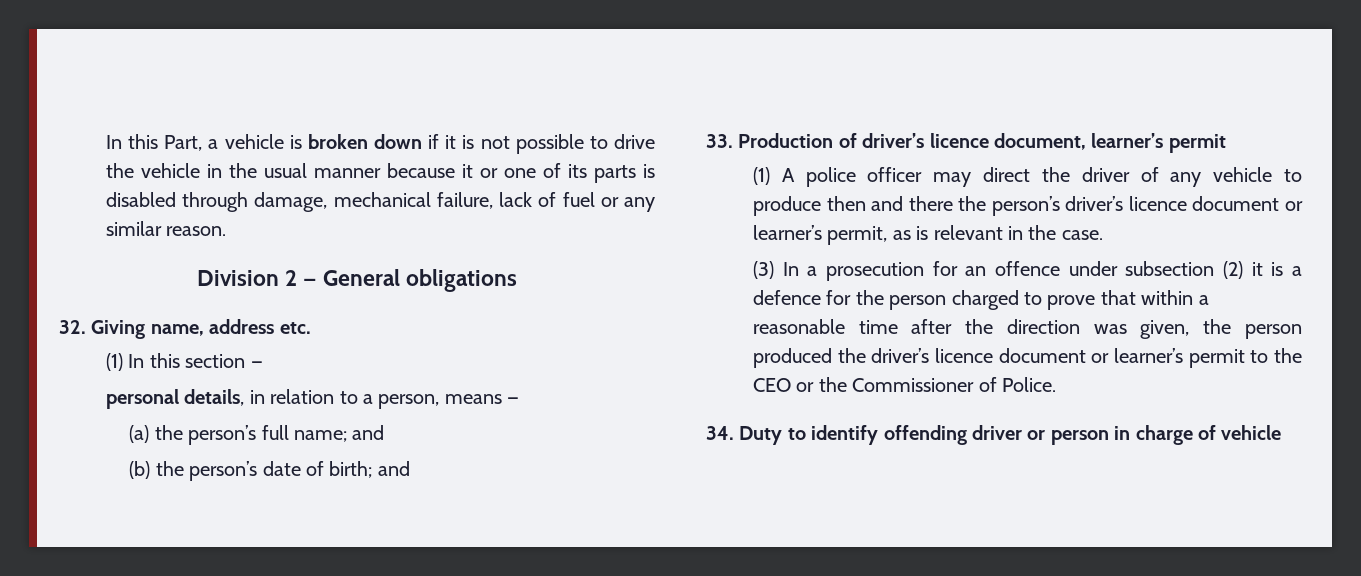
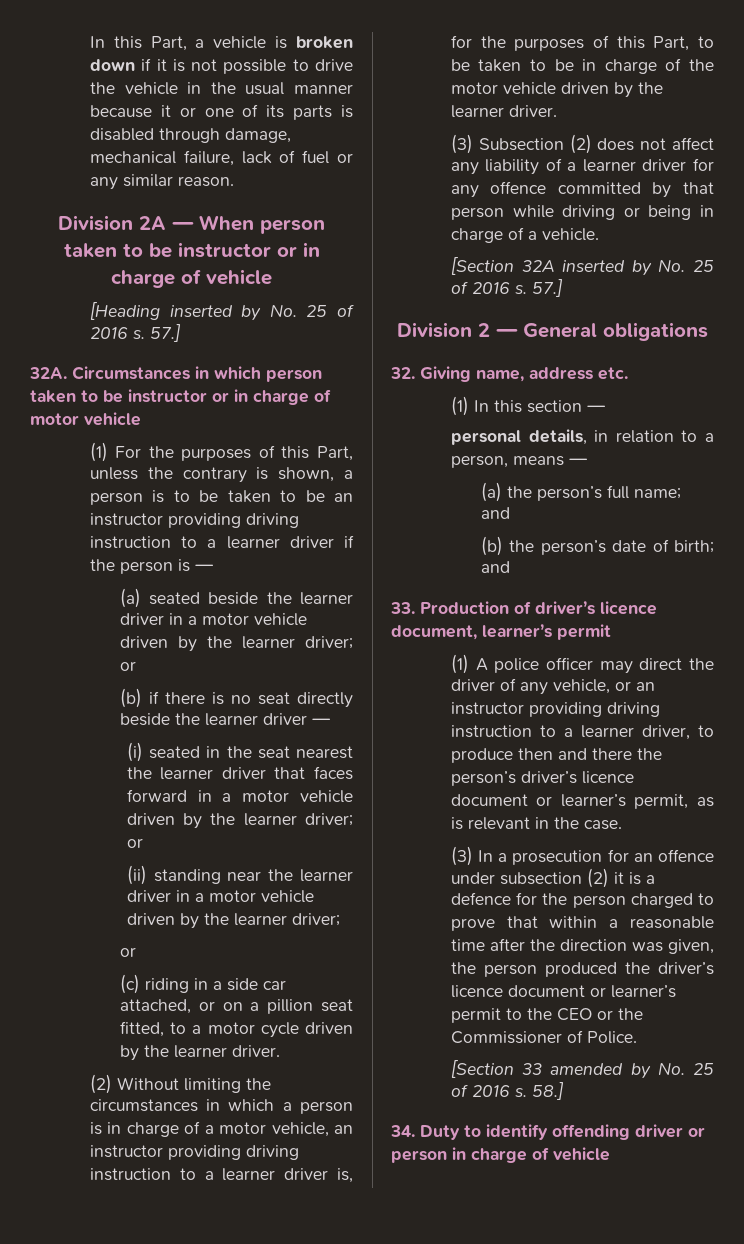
+ Division 2A — When person taken to be instructor or in charge of vehicle
+ [Heading inserted by No. 25 of 2016 s. 57.]
+ 32A. Circumstances in which person taken to be instructor or in charge of motor vehicle
+ (1) For the purposes of this Part, unless the contrary is shown, a person is to be taken to be an instructor providing driving instruction to a learner driver if the person is —
+ (a) seated beside the learner driver in a motor vehicle driven by the learner driver; or
+ (b) if there is no seat directly beside the learner driver —
+ (i) seated in the seat nearest the learner driver that faces forward in a motor vehicle driven by the learner driver; or
+ (ii) standing near the learner driver in a motor vehicle driven by the learner driver;
+ or
+ (c) riding in a side car attached, or on a pillion seat fitted, to a motor cycle driven by the learner driver.
+ (2) Without limiting the circumstances in which a person is in charge of a motor vehicle, an instructor providing driving instruction to a learner driver is, for the purposes of this Part, to be taken to be in charge of the motor vehicle driven by the learner driver.
+ (3) Subsection (2) does not affect any liability of a learner driver for any offence committed by that person while driving or being in charge of a vehicle.
+ [Section 32A inserted by No. 25 of 2016 s. 57.]
- (1) A police officer may direct the driver of any vehicle to produce then and there the person’s driver’s licence document or learner’s permit, as is relevant in the case.
+ (1) A police officer may direct the driver of any vehicle, or an instructor providing driving instruction to a learner driver, to produce then and there the person’s driver’s licence document or learner’s permit, as is relevant in the case.
+ [Section 33 amended by No. 25 of 2016 s. 58.]

